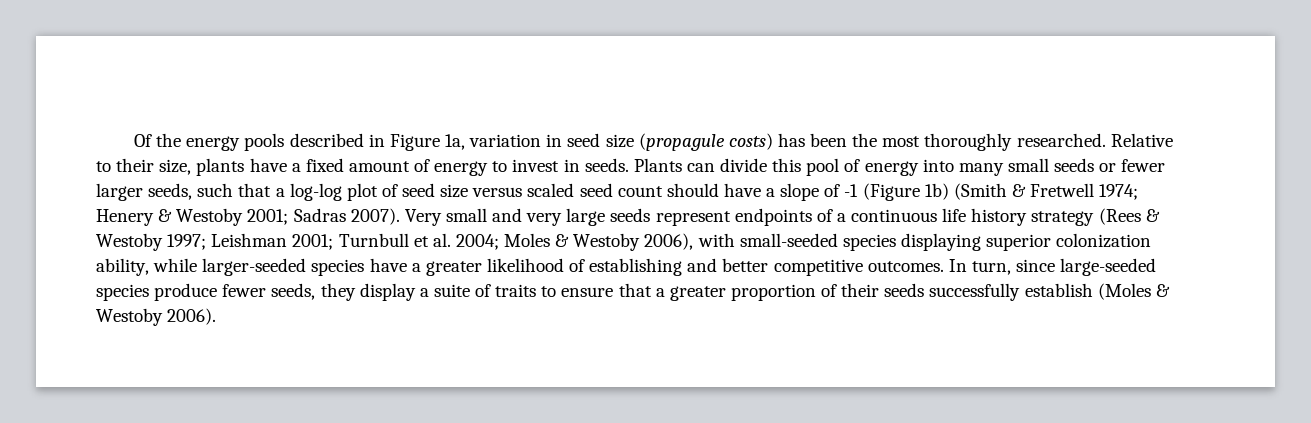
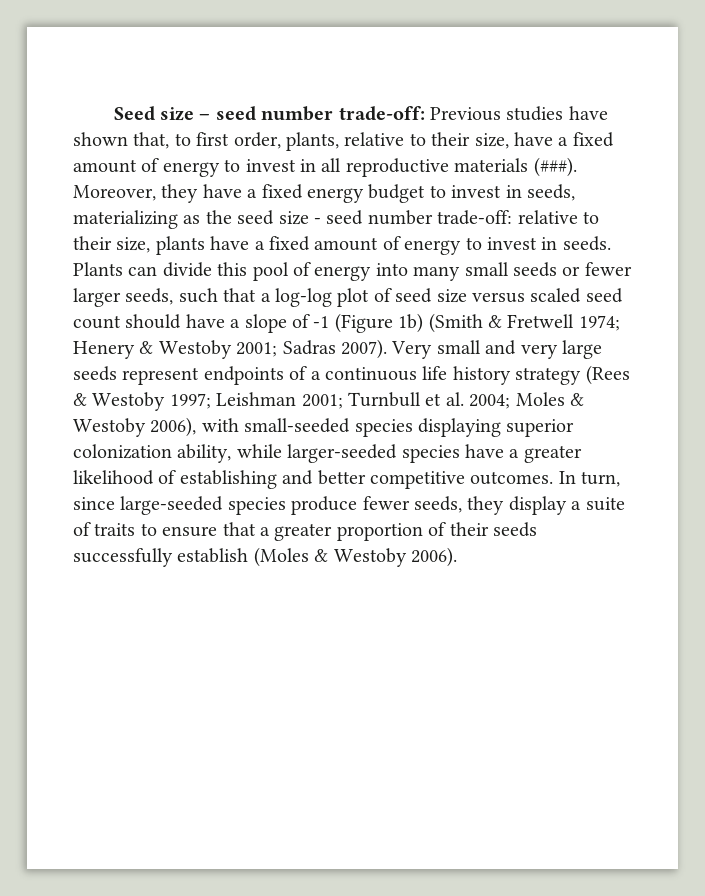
- Of the energy pools described in Figure 1a, variation in seed size (propagule costs) has been the most thoroughly researched. Relative to their size, plants have a fixed amount of energy to invest in seeds.
+ Seed size – seed number trade-off: Previous studies have shown that, to first order, plants, relative to their size, have a fixed amount of energy to invest in all reproductive materials (###). Moreover, they have a fixed energy budget to invest in seeds, materializing as the seed size - seed number trade-off: relative to their size, plants have a fixed amount of energy to invest in seeds.

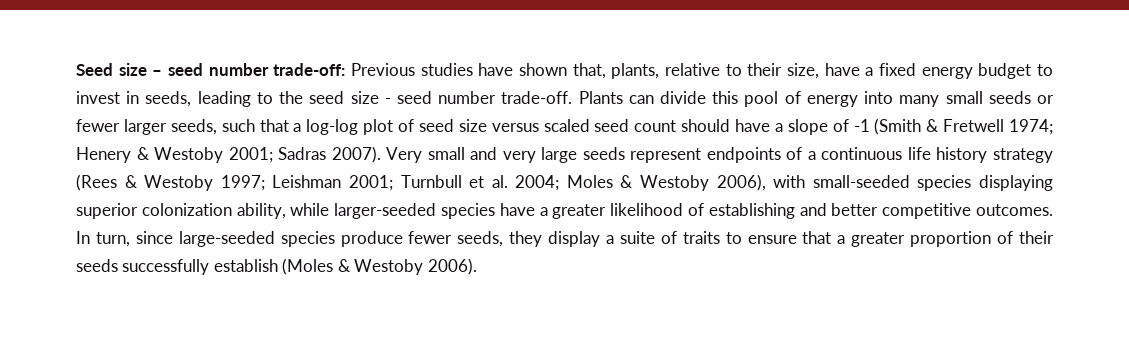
- Seed size – seed number trade-off: Previous studies have shown that, to first order, plants, relative to their size, have a fixed amount of energy to invest in all reproductive materials (###). Moreover, they have a fixed energy budget to invest in seeds, materializing as the seed size - seed number trade-off: relative to their size, plants have a fixed amount of energy to invest in seeds.
+ Seed size – seed number trade-off: Previous studies have shown that, plants, relative to their size, have a fixed energy budget to invest in seeds, leading to the seed size - seed number trade-off.
- Plants can divide this pool of energy into many small seeds or fewer larger seeds, such that a log-log plot of seed size versus scaled seed count should have a slope of -1 (Figure 1b) (Smith & Fretwell 1974; Henery & Westoby 2001; Sadras 2007).
+ Plants can divide this pool of energy into many small seeds or fewer larger seeds, such that a log-log plot of seed size versus scaled seed count should have a slope of -1 (Smith & Fretwell 1974; Henery & Westoby 2001; Sadras 2007).

